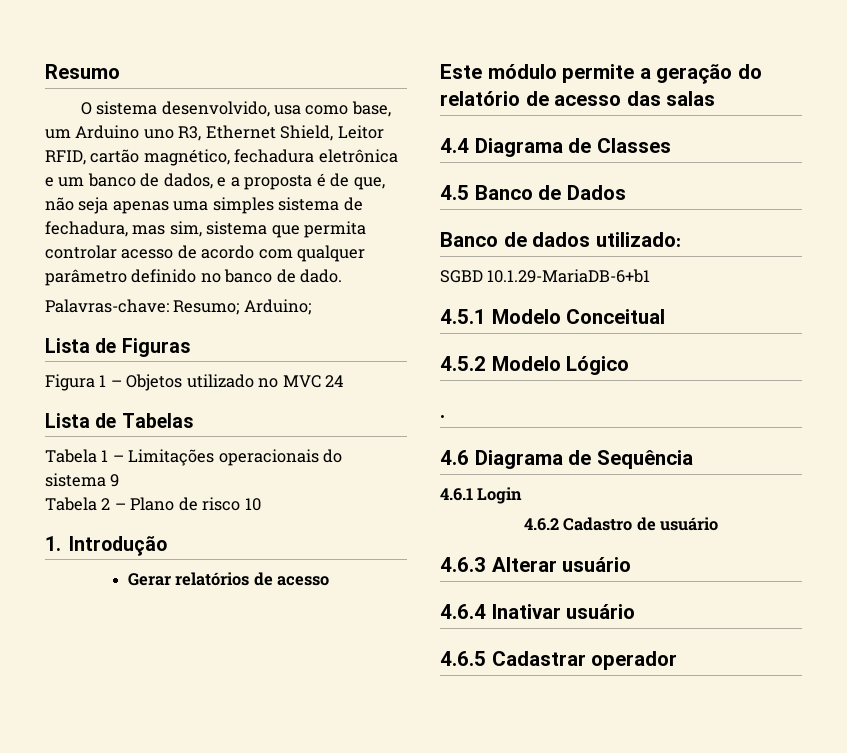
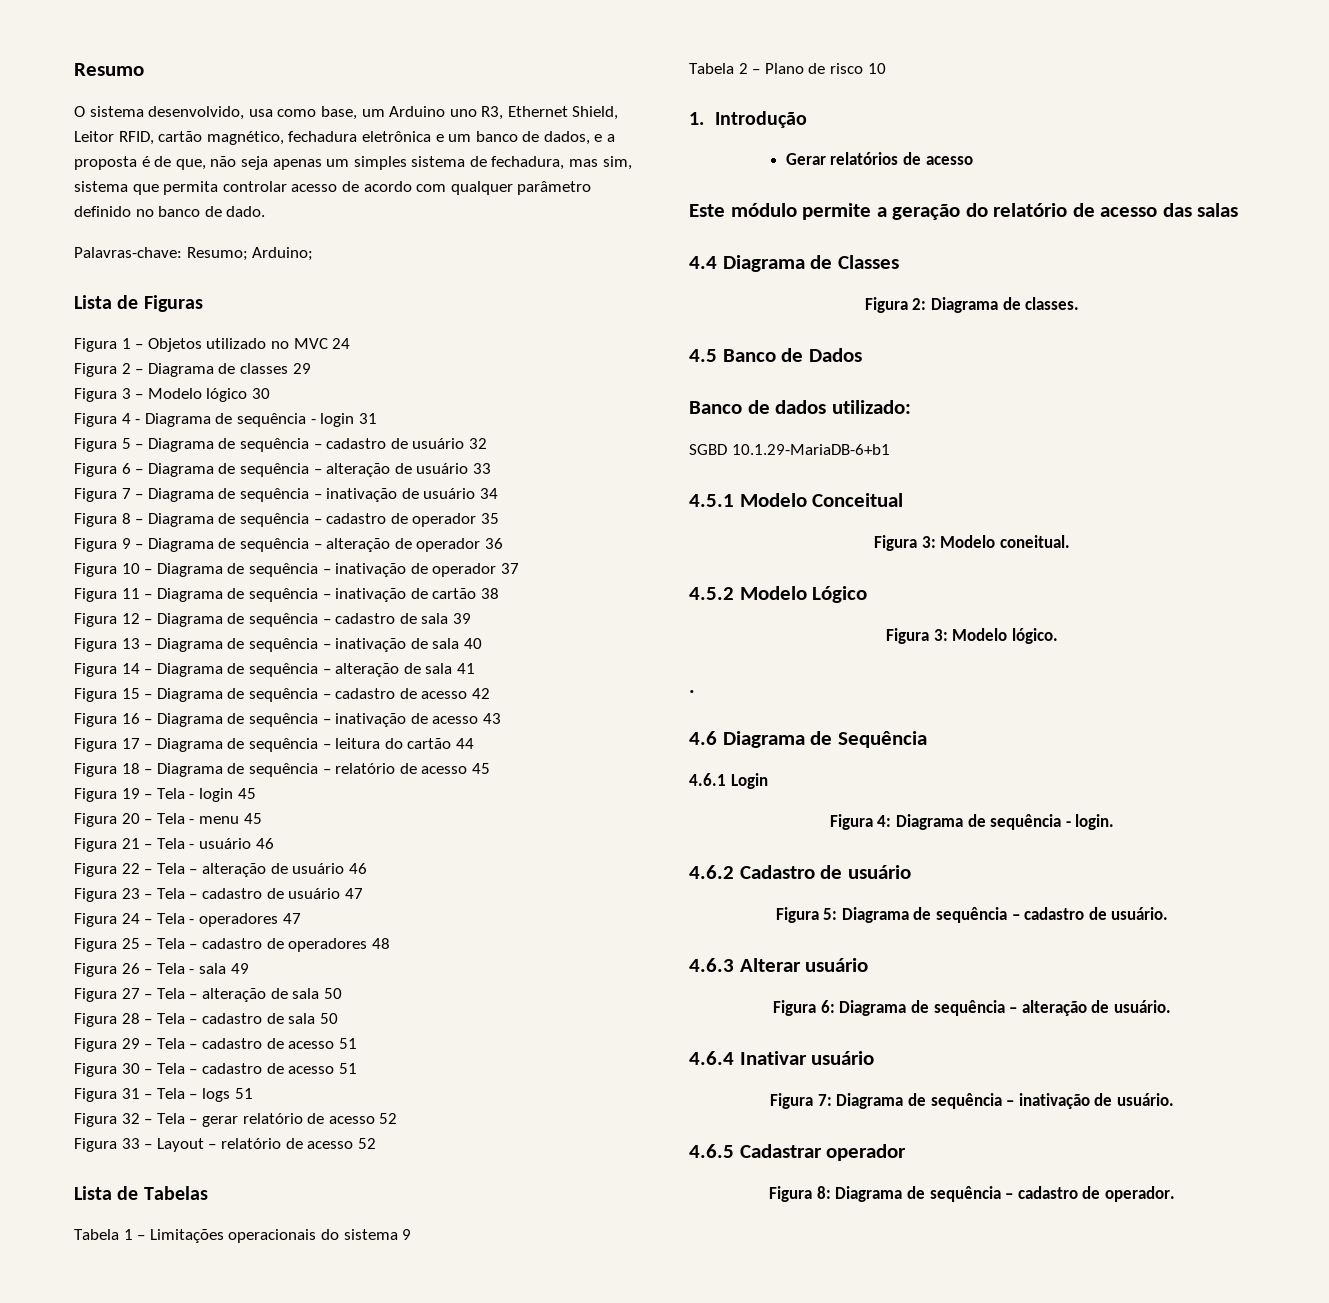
- O sistema desenvolvido, usa como base, um Arduino uno R3, Ethernet Shield, Leitor RFID, cartão magnético, fechadura eletrônica e um banco de dados, e a proposta é de que, não seja apenas uma simples sistema de fechadura, mas sim, sistema que permita controlar acesso de acordo com qualquer parâmetro definido no banco de dado.
+ O sistema desenvolvido, usa como base, um Arduino uno R3, Ethernet Shield, Leitor RFID, cartão magnético, fechadura eletrônica e um banco de dados, e a proposta é de que, não seja apenas um simples sistema de fechadura, mas sim, sistema que permita controlar acesso de acordo com qualquer parâmetro definido no banco de dado.
+ Figura 2 – Diagrama de classes 29
+ Figura 3 – Modelo lógico 30
+ Figura 4 - Diagrama de sequência - login 31
+ Figura 5 – Diagrama de sequência – cadastro de usuário 32
+ Figura 6 – Diagrama de sequência – alteração de usuário 33
+ Figura 7 – Diagrama de sequência – inativação de usuário 34
+ Figura 8 – Diagrama de sequência – cadastro de operador 35
+ Figura 9 – Diagrama de sequência – alteração de operador 36
+ Figura 10 – Diagrama de sequência – inativação de operador 37
+ Figura 11 – Diagrama de sequência – inativação de cartão 38
+ Figura 12 – Diagrama de sequência – cadastro de sala 39
+ Figura 13 – Diagrama de sequência – inativação de sala 40
+ Figura 14 – Diagrama de sequência – alteração de sala 41
+ Figura 15 – Diagrama de sequência – cadastro de acesso 42
+ Figura 16 – Diagrama de sequência – inativação de acesso 43
+ Figura 17 – Diagrama de sequência – leitura do cartão 44
+ Figura 18 – Diagrama de sequência – relatório de acesso 45
+ Figura 19 – Tela - login 45
+ Figura 20 – Tela - menu 45
+ Figura 21 – Tela - usuário 46
+ Figura 22 – Tela – alteração de usuário 46
+ Figura 23 – Tela – cadastro de usuário 47
+ Figura 24 – Tela - operadores 47
+ Figura 25 – Tela – cadastro de operadores 48
+ Figura 26 – Tela - sala 49
+ Figura 27 – Tela – alteração de sala 50
+ Figura 28 – Tela – cadastro de sala 50
+ Figura 29 – Tela – cadastro de acesso 51
+ Figura 30 – Tela – cadastro de acesso 51
+ Figura 31 – Tela – logs 51
+ Figura 32 – Tela – gerar relatório de acesso 52
+ Figura 33 – Layout – relatório de acesso 52
+ Figura 2: Diagrama de classes.
+ Figura 3: Modelo coneitual.
+ Figura 3: Modelo lógico.
+ Figura 4: Diagrama de sequência - login.
  4.6.2 Cadastro de usuário
+ Figura 5: Diagrama de sequência – cadastro de usuário.
  4.6.3 Alterar usuário
+ Figura 6: Diagrama de sequência – alteração de usuário.
  4.6.4 Inativar usuário
+ Figura 7: Diagrama de sequência – inativação de usuário.
  4.6.5 Cadastrar operador
+ Figura 8: Diagrama de sequência – cadastro de operador.

